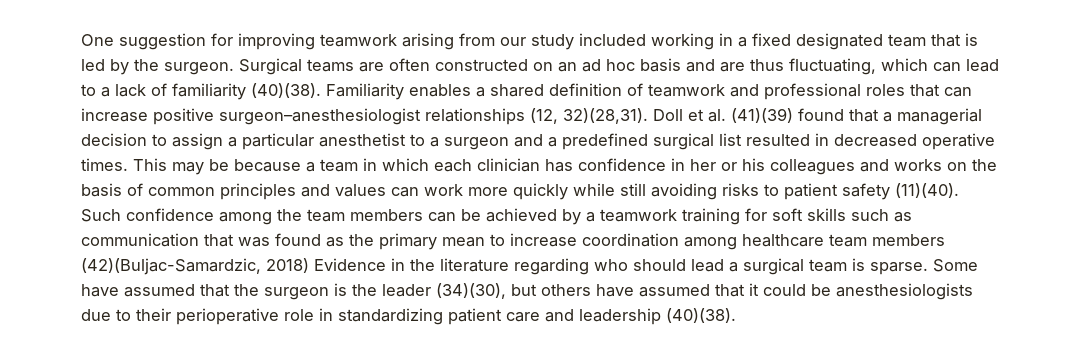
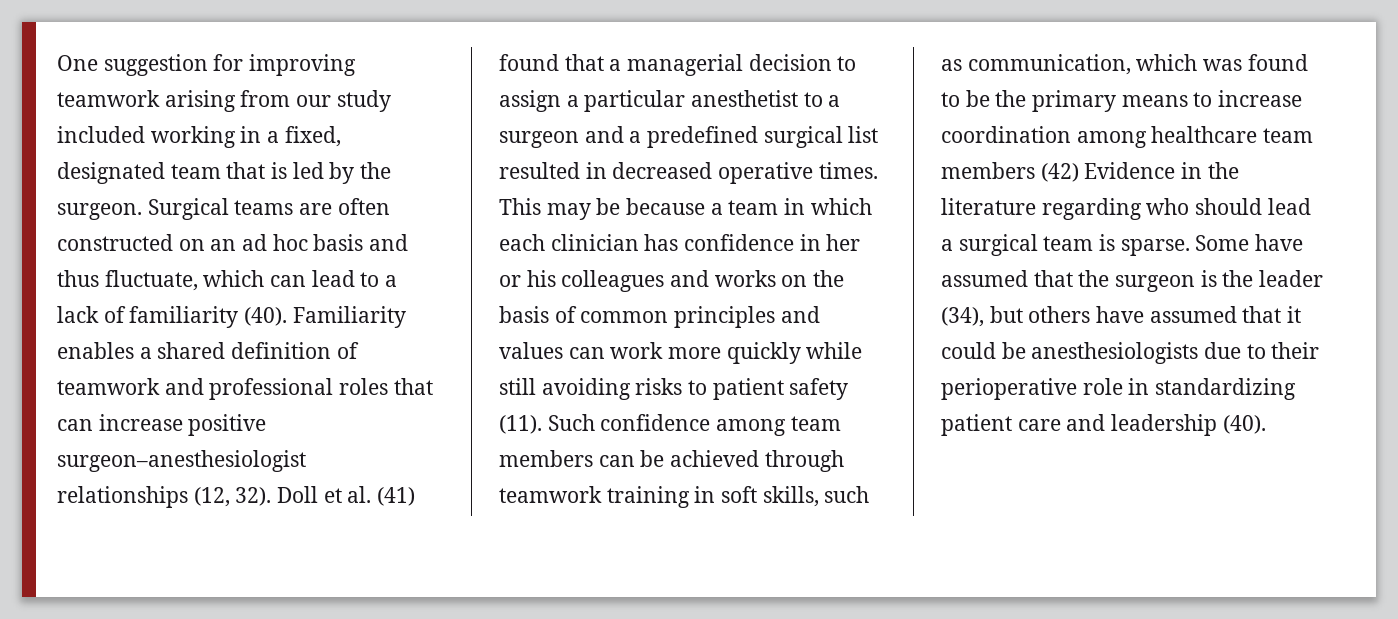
- One suggestion for improving teamwork arising from our study included working in a fixed designated team that is led by the surgeon.
+ One suggestion for improving teamwork arising from our study included working in a fixed, designated team that is led by the surgeon.
- Surgical teams are often constructed on an ad hoc basis and are thus fluctuating, which can lead to a lack of familiarity (40)(38).
+ Surgical teams are often constructed on an ad hoc basis and thus fluctuate, which can lead to a lack of familiarity (40).
- Familiarity enables a shared definition of teamwork and professional roles that can increase positive surgeon–anesthesiologist relationships (12, 32)(28,31).
+ Familiarity enables a shared definition of teamwork and professional roles that can increase positive surgeon–anesthesiologist relationships (12, 32).
- Doll et al. (41)(39) found that a managerial decision to assign a particular anesthetist to a surgeon and a predefined surgical list resulted in decreased operative times.
+ Doll et al. (41) found that a managerial decision to assign a particular anesthetist to a surgeon and a predefined surgical list resulted in decreased operative times.
- This may be because a team in which each clinician has confidence in her or his colleagues and works on the basis of common principles and values can work more quickly while still avoiding risks to patient safety (11)(40).
+ This may be because a team in which each clinician has confidence in her or his colleagues and works on the basis of common principles and values can work more quickly while still avoiding risks to patient safety (11).
- Such confidence among the team members can be achieved by a teamwork training for soft skills such as communication that was found as the primary mean to increase coordination among healthcare team members (42)(Buljac-Samardzic, 2018) Evidence in the literature regarding who should lead a surgical team is sparse.
+ Such confidence among team members can be achieved through teamwork training in soft skills, such as communication, which was found to be the primary means to increase coordination among healthcare team members (42) Evidence in the literature regarding who should lead a surgical team is sparse.
- Some have assumed that the surgeon is the leader (34)(30), but others have assumed that it could be anesthesiologists due to their perioperative role in standardizing patient care and leadership (40)(38).
+ Some have assumed that the surgeon is the leader (34), but others have assumed that it could be anesthesiologists due to their perioperative role in standardizing patient care and leadership (40).

